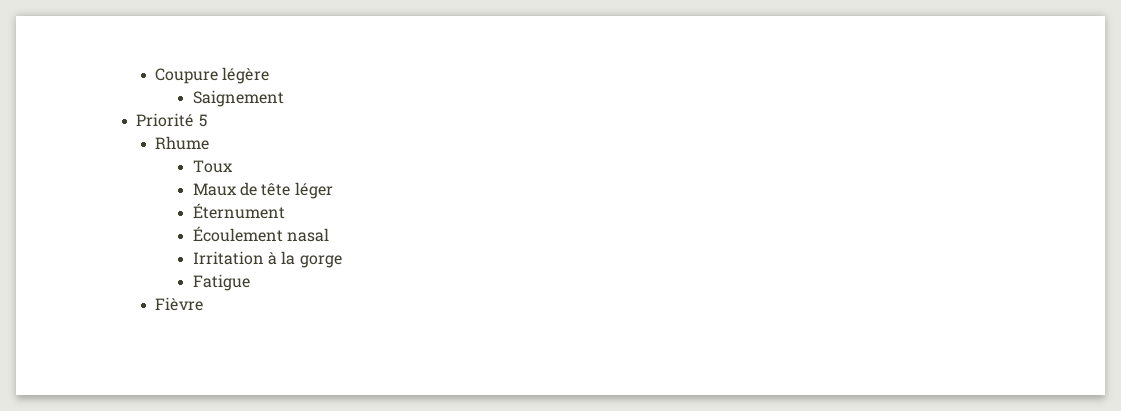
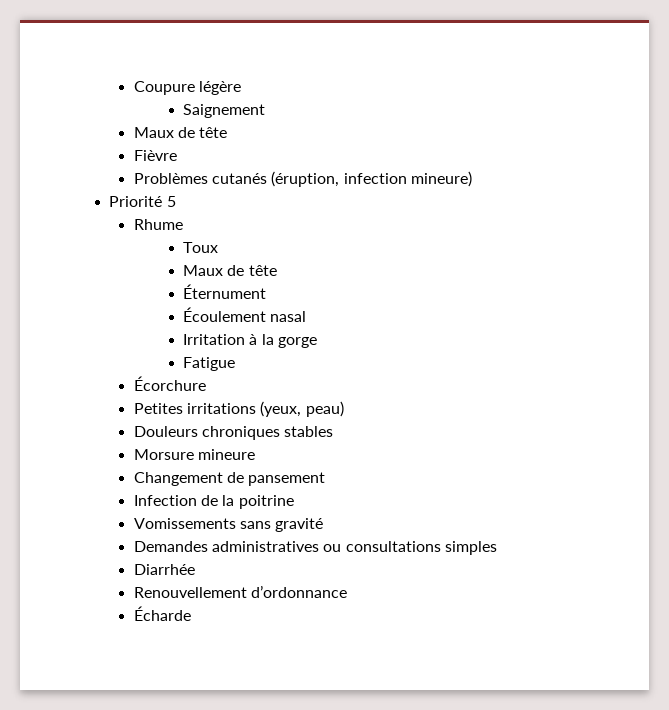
  Saignement
+ Maux de tête
+ Fièvre
+ Problèmes cutanés (éruption, infection mineure)
  Toux
- Maux de tête léger
+ Maux de tête
- Fièvre
+ Écorchure
+ Petites irritations (yeux, peau)
+ Douleurs chroniques stables
+ Morsure mineure
+ Changement de pansement
+ Infection de la poitrine
+ Vomissements sans gravité
+ Demandes administratives ou consultations simples
+ Diarrhée
+ Renouvellement d’ordonnance
+ Écharde

